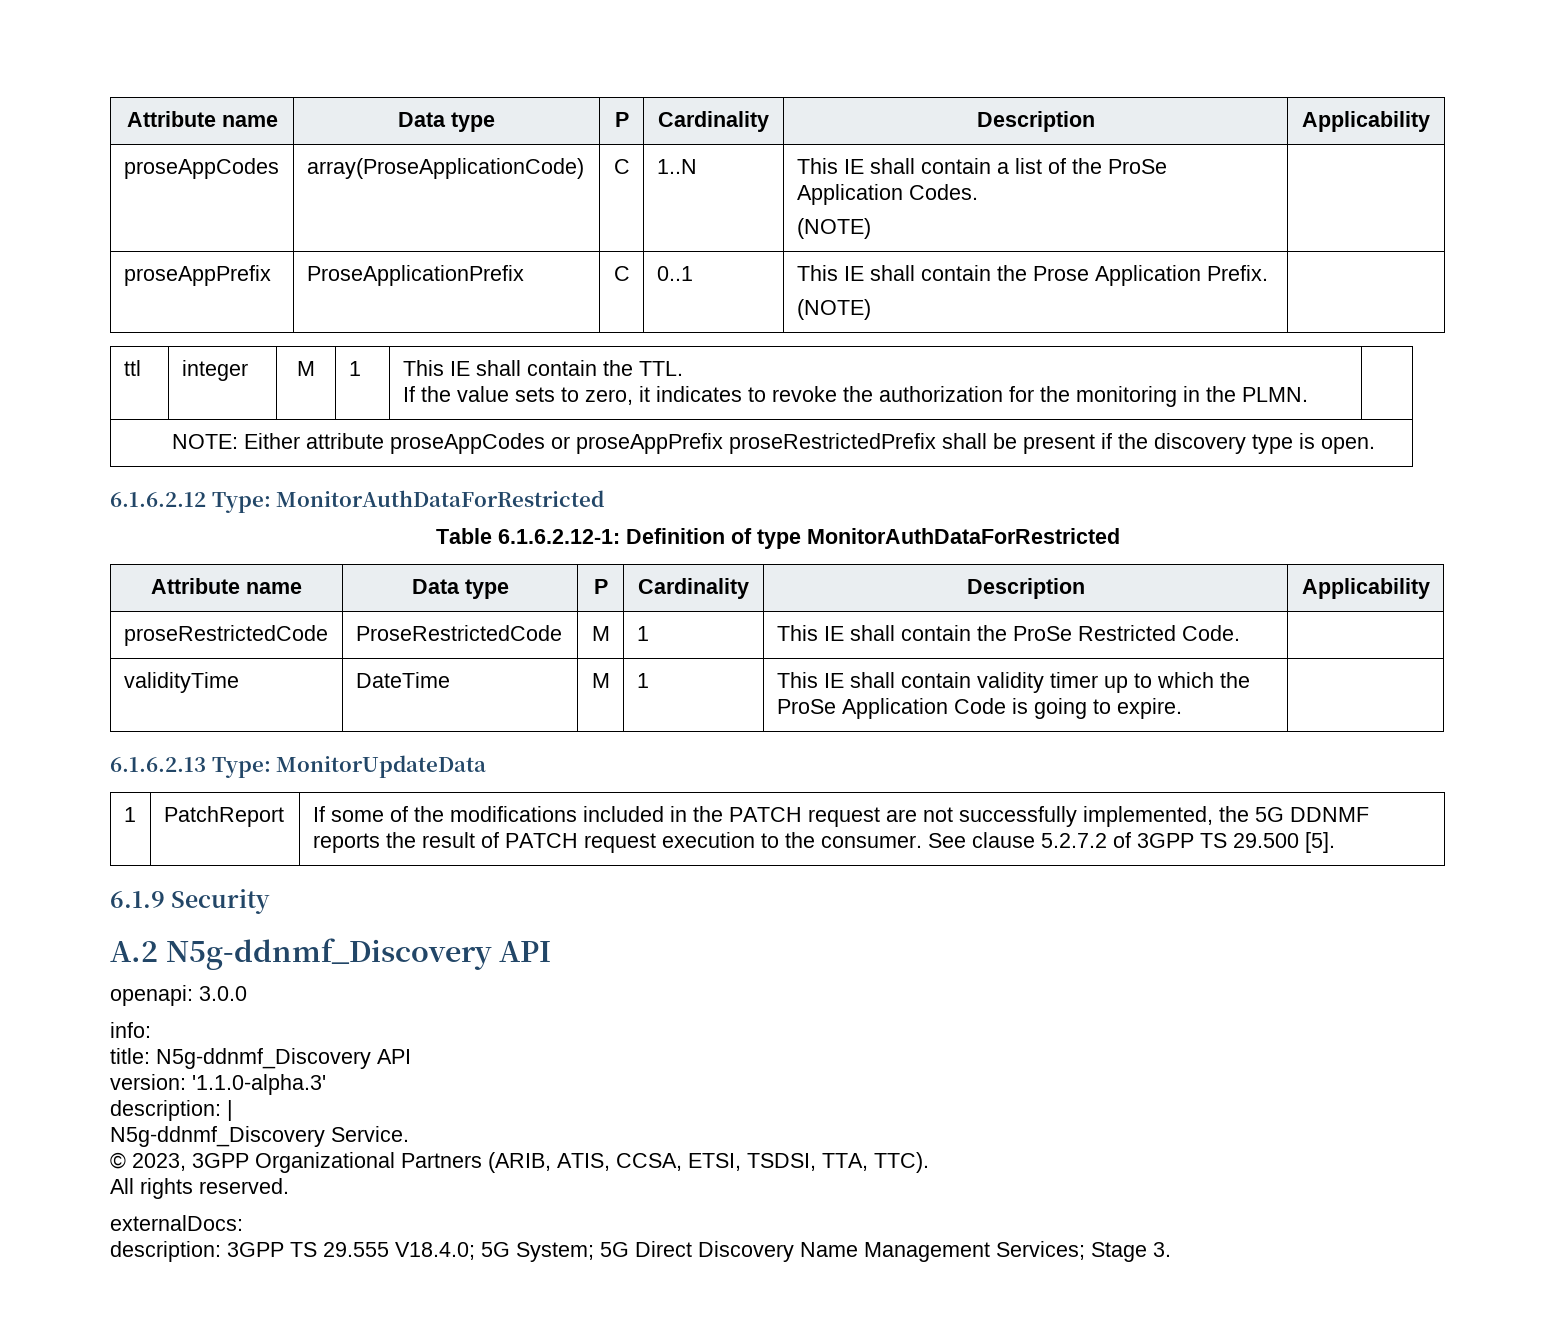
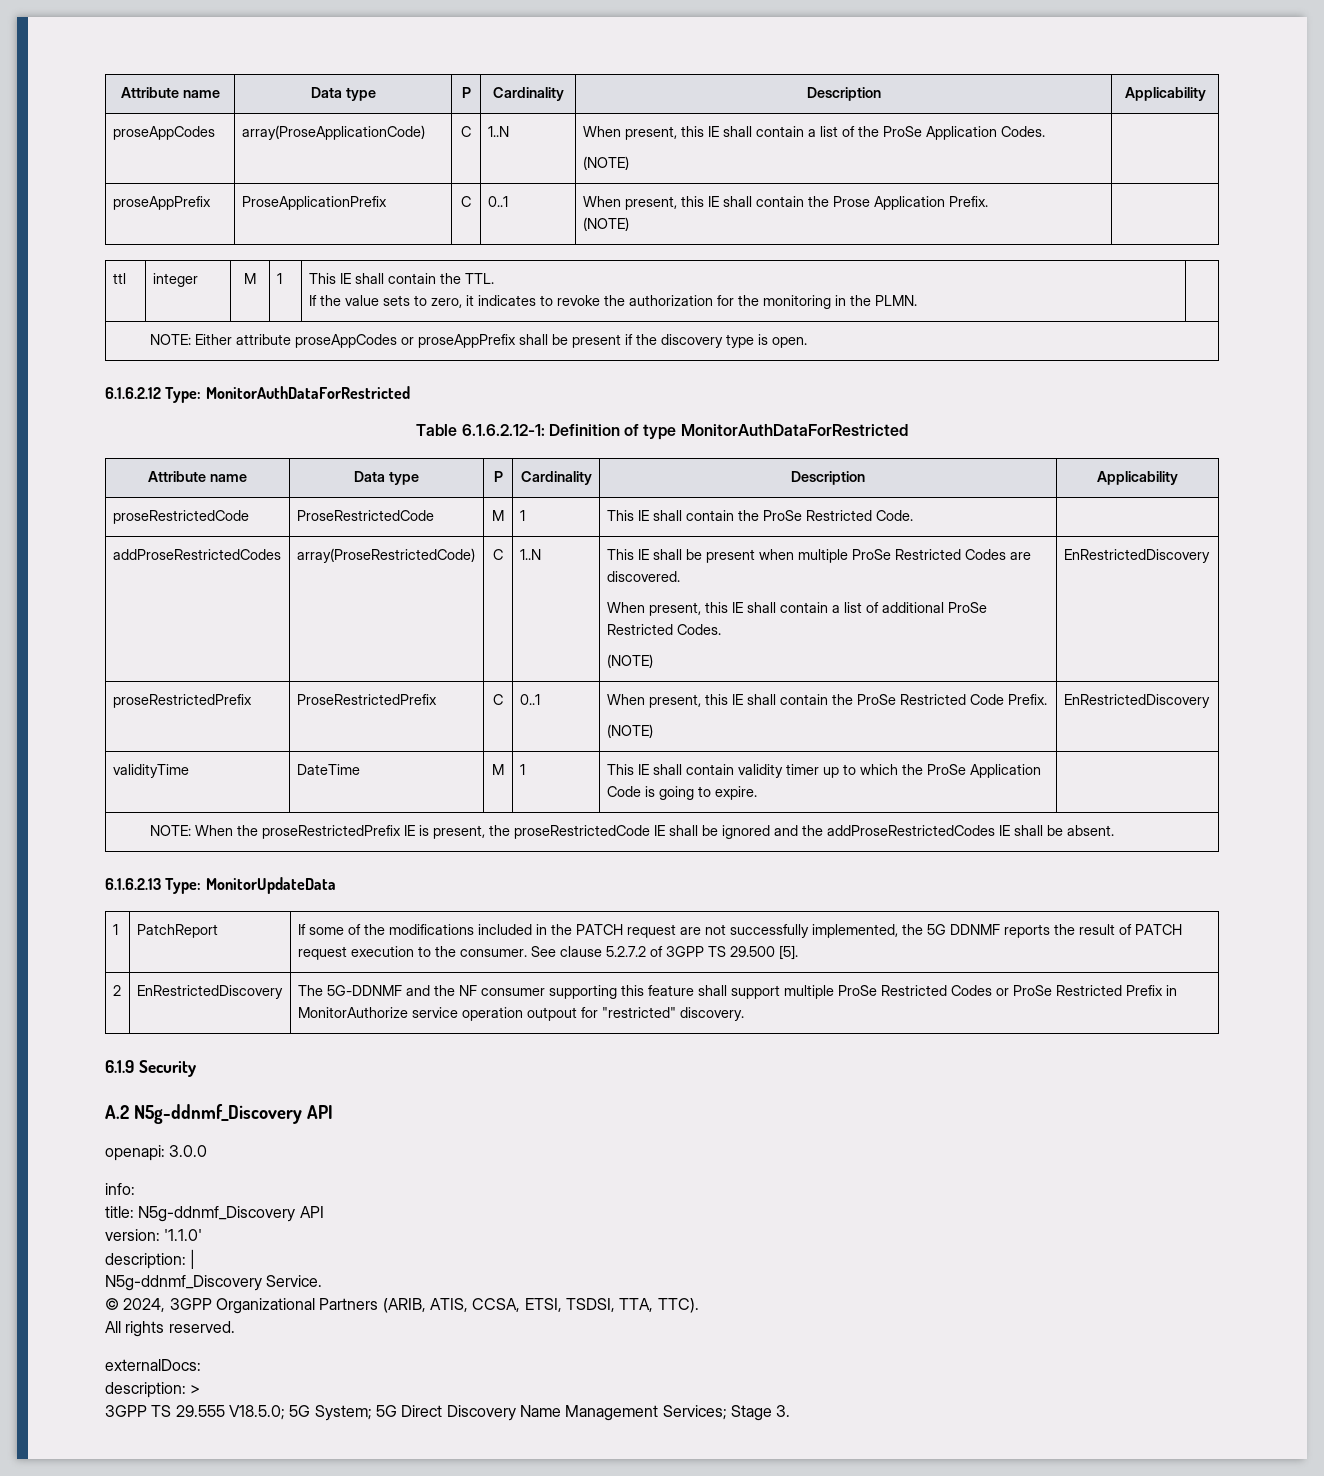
- proseAppCodes | array(ProseApplicationCode) | C | 1..N | This IE shall contain a list of the ProSe Application Codes.
+ proseAppCodes | array(ProseApplicationCode) | C | 1..N | When present, this IE shall contain a list of the ProSe Application Codes.
- proseAppPrefix | ProseApplicationPrefix | C | 0..1 | This IE shall contain the Prose Application Prefix.
+ proseAppPrefix | ProseApplicationPrefix | C | 0..1 | When present, this IE shall contain the Prose Application Prefix.
- NOTE: Either attribute proseAppCodes or proseAppPrefix proseRestrictedPrefix shall be present if the discovery type is open.
+ NOTE: Either attribute proseAppCodes or proseAppPrefix shall be present if the discovery type is open.
+ addProseRestrictedCodes | array(ProseRestrictedCode) | C | 1..N | This IE shall be present when multiple ProSe Restricted Codes are discovered.
+ When present, this IE shall contain a list of additional ProSe Restricted Codes.
+ (NOTE) | EnRestrictedDiscovery
+ proseRestrictedPrefix | ProseRestrictedPrefix | C | 0..1 | When present, this IE shall contain the ProSe Restricted Code Prefix.
+ (NOTE) | EnRestrictedDiscovery
+ NOTE: When the proseRestrictedPrefix IE is present, the proseRestrictedCode IE shall be ignored and the addProseRestrictedCodes IE shall be absent.
+ 2 | EnRestrictedDiscovery | The 5G-DDNMF and the NF consumer supporting this feature shall support multiple ProSe Restricted Codes or ProSe Restricted Prefix in MonitorAuthorize service operation outpout for "restricted" discovery.
- version: '1.1.0-alpha.3'
+ version: '1.1.0'
- © 2023, 3GPP Organizational Partners (ARIB, ATIS, CCSA, ETSI, TSDSI, TTA, TTC).
+ © 2024, 3GPP Organizational Partners (ARIB, ATIS, CCSA, ETSI, TSDSI, TTA, TTC).
- description: 3GPP TS 29.555 V18.4.0; 5G System; 5G Direct Discovery Name Management Services; Stage 3.
+ description: >
+ 3GPP TS 29.555 V18.5.0; 5G System; 5G Direct Discovery Name Management Services; Stage 3.

